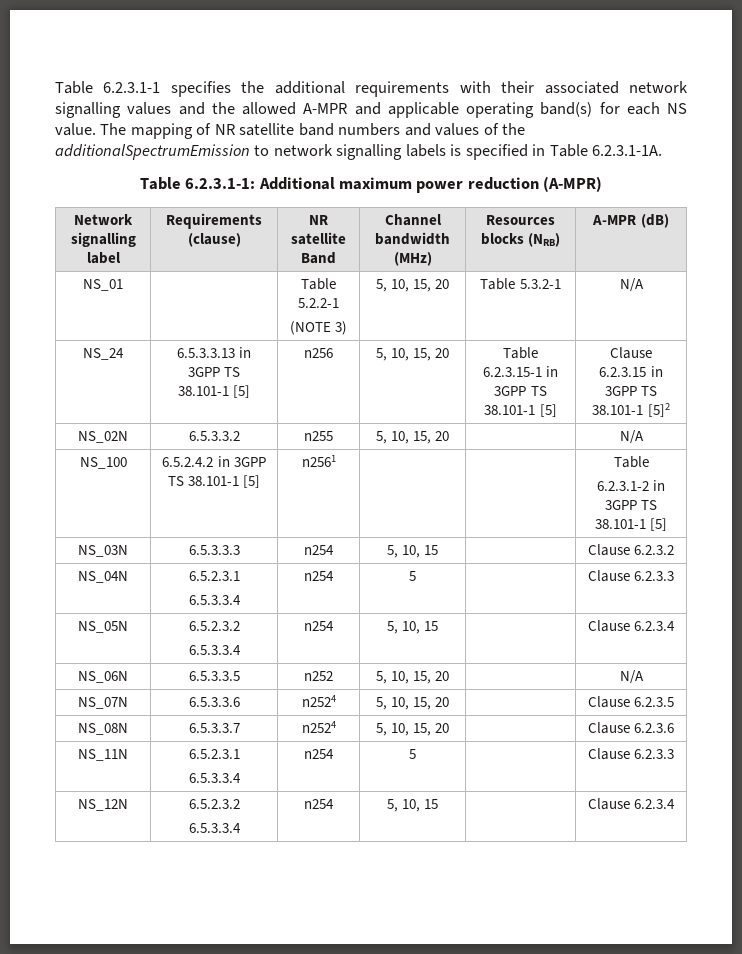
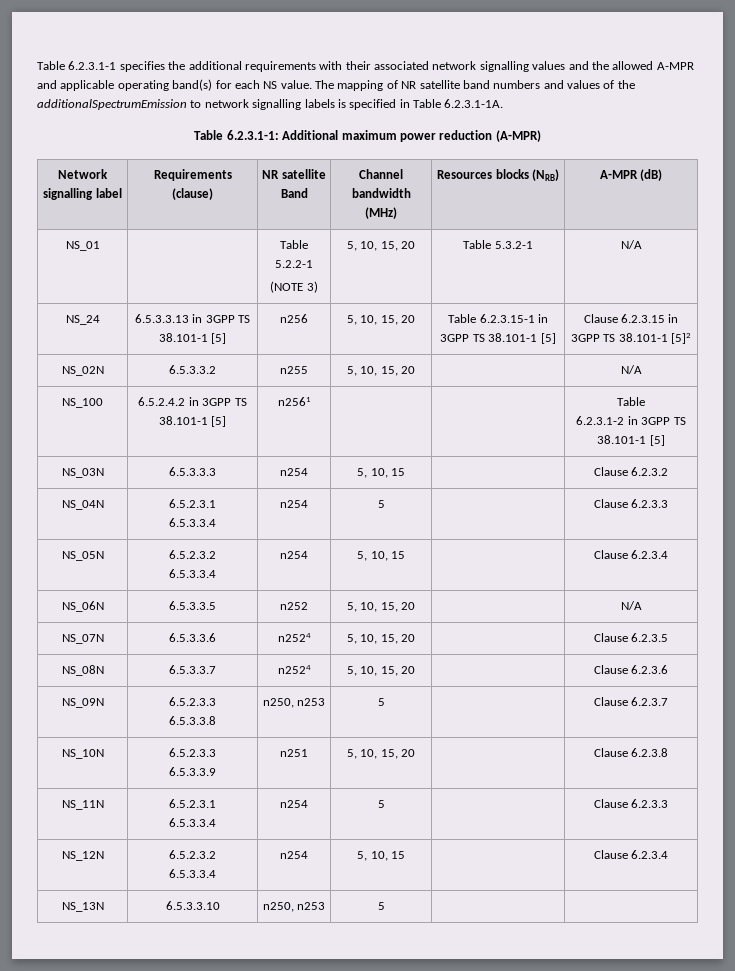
+ NS_09N | 6.5.2.3.3
+ 6.5.3.3.8 | n250, n253 | 5 | | Clause 6.2.3.7
+ NS_10N | 6.5.2.3.3
+ 6.5.3.3.9 | n251 | 5, 10, 15, 20 | | Clause 6.2.3.8
+ NS_13N | 6.5.3.3.10 | n250, n253 | 5 | |

